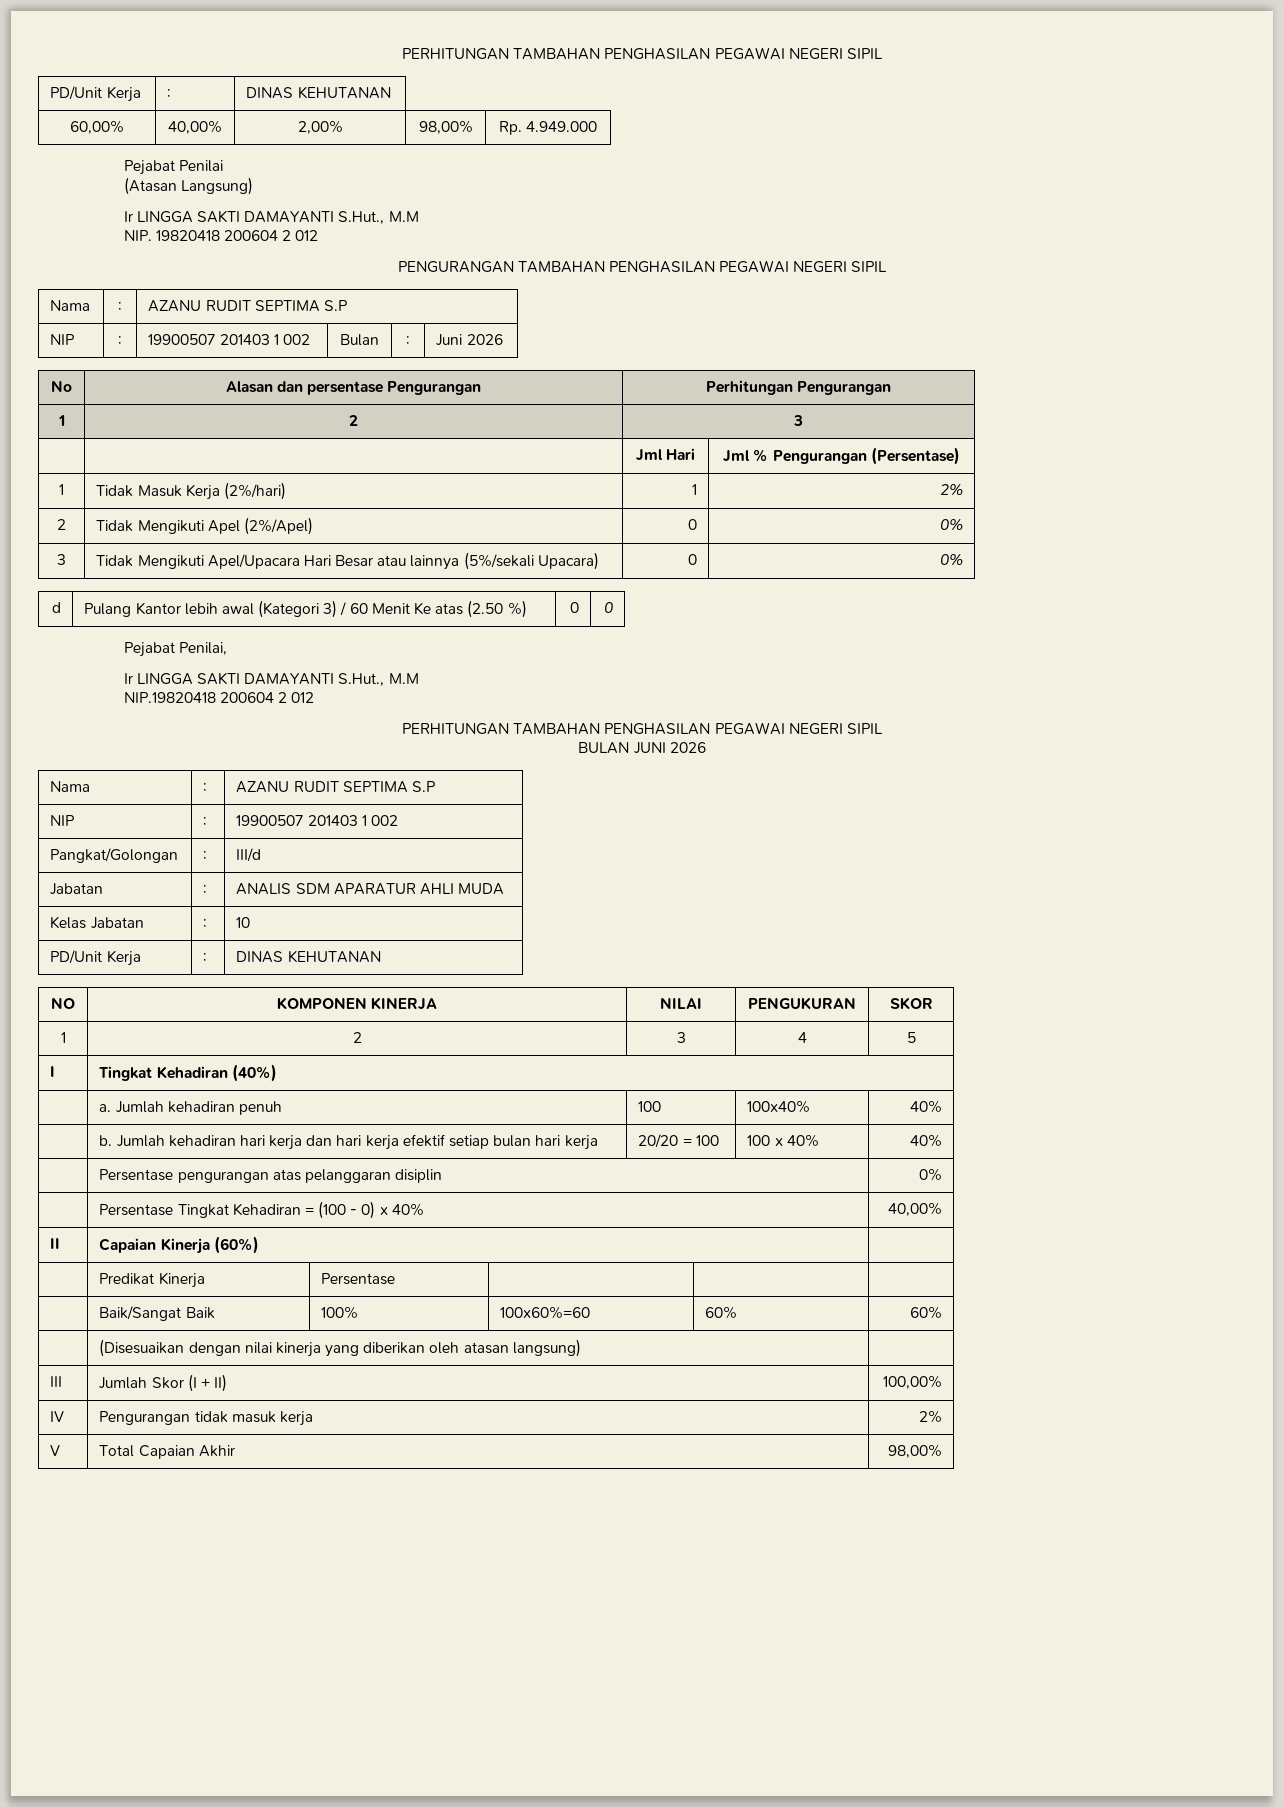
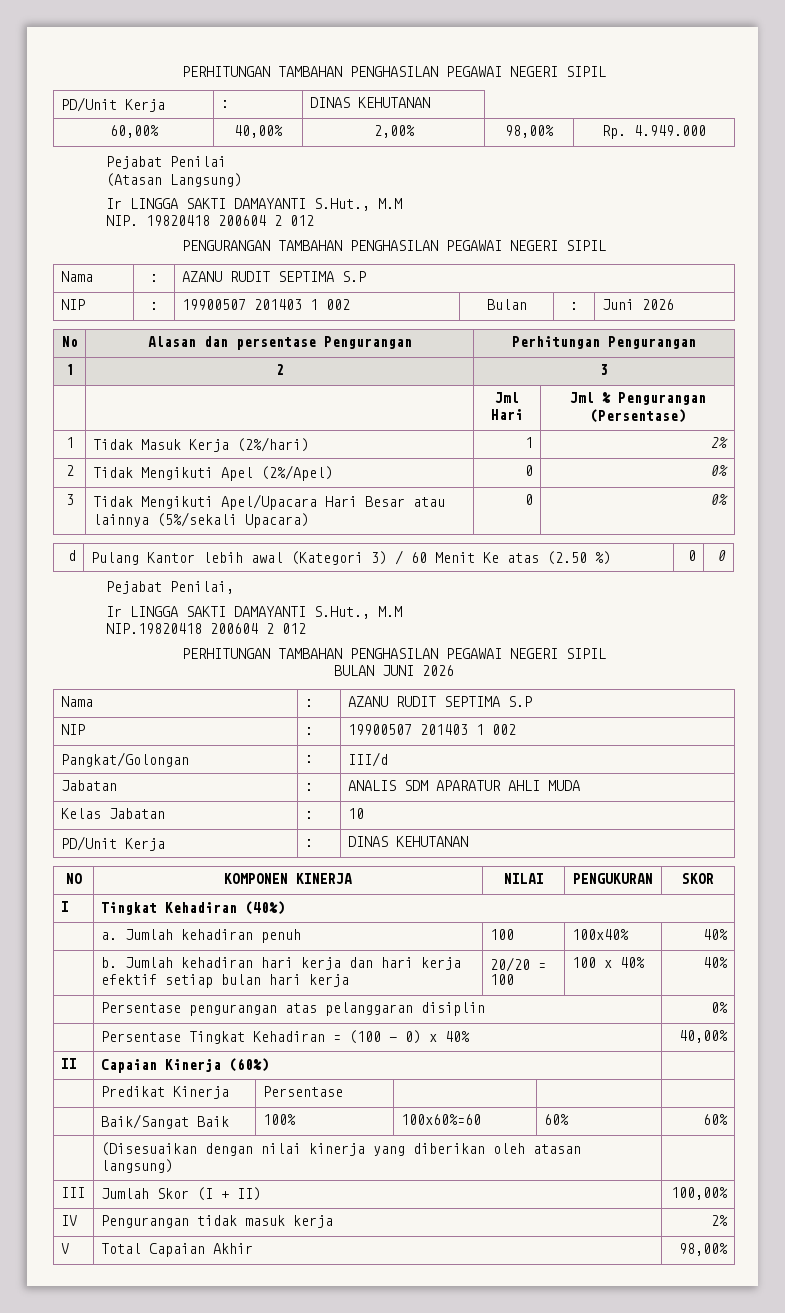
- 1 | 2 | 3 | 4 | 5

